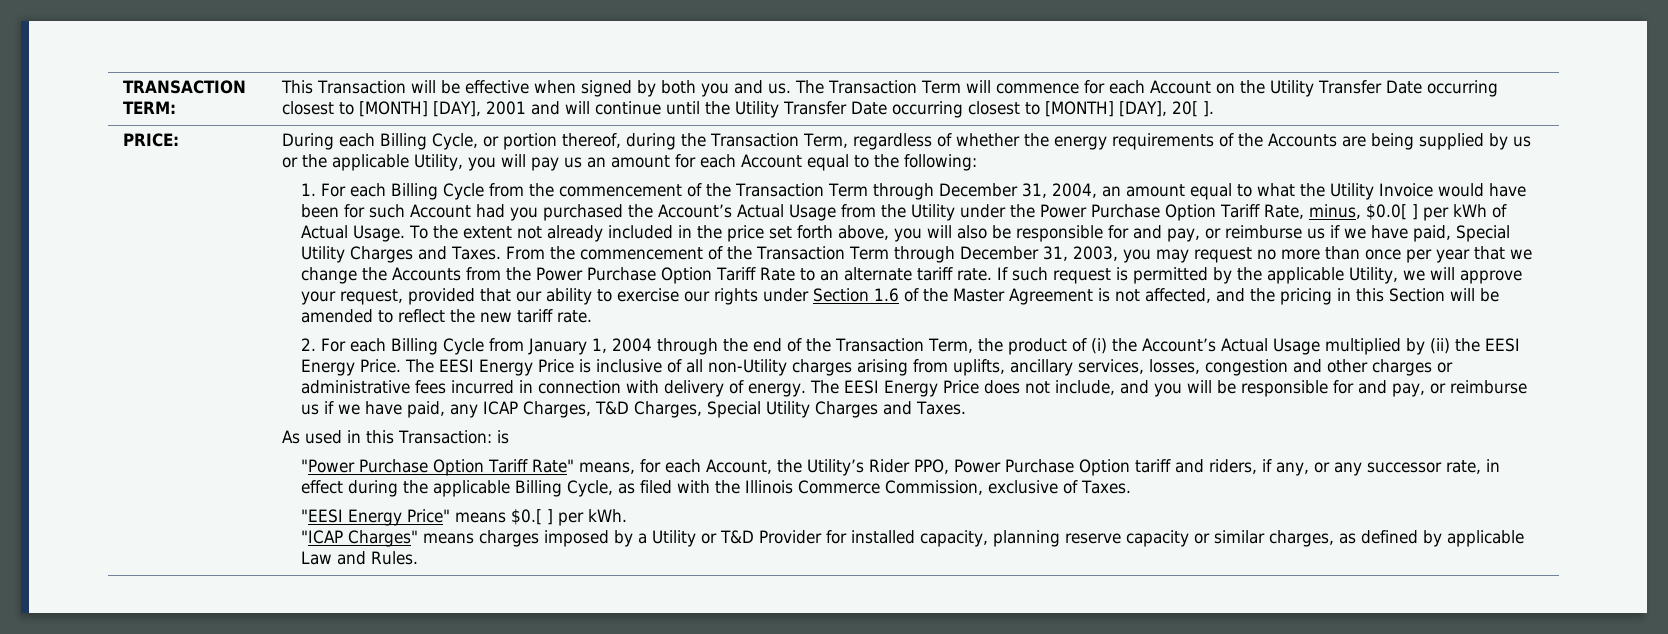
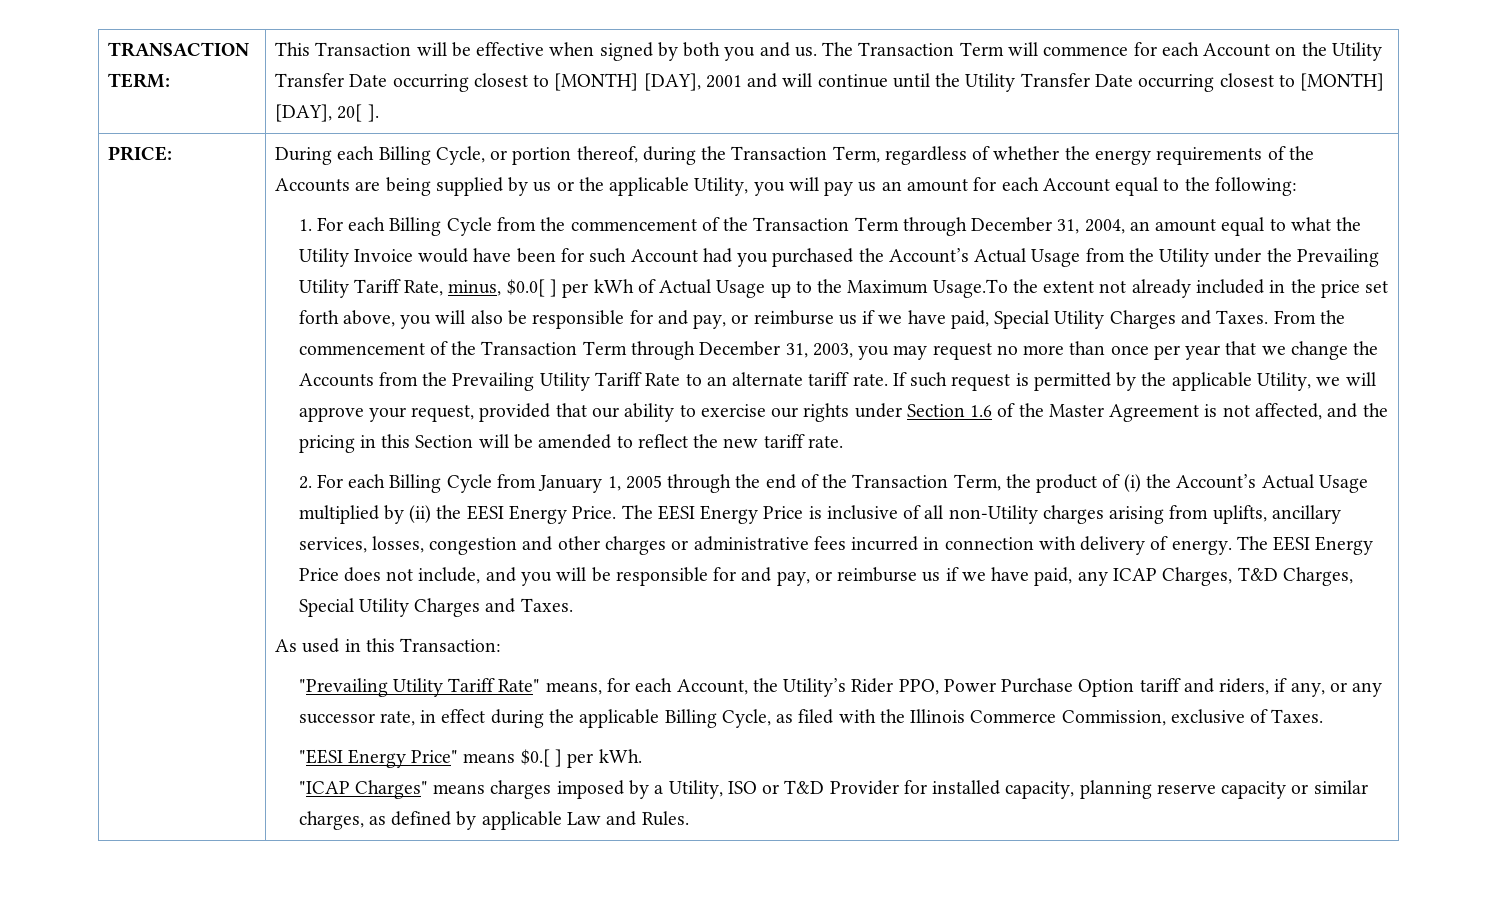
- 1. For each Billing Cycle from the commencement of the Transaction Term through December 31, 2004, an amount equal to what the Utility Invoice would have been for such Account had you purchased the Account’s Actual Usage from the Utility under the Power Purchase Option Tariff Rate, minus, $0.0[ ] per kWh of Actual Usage. To the extent not already included in the price set forth above, you will also be responsible for and pay, or reimburse us if we have paid, Special Utility Charges and Taxes.
+ 1. For each Billing Cycle from the commencement of the Transaction Term through December 31, 2004, an amount equal to what the Utility Invoice would have been for such Account had you purchased the Account’s Actual Usage from the Utility under the Prevailing Utility Tariff Rate, minus, $0.0[ ] per kWh of Actual Usage up to the Maximum Usage.To the extent not already included in the price set forth above, you will also be responsible for and pay, or reimburse us if we have paid, Special Utility Charges and Taxes.
- From the commencement of the Transaction Term through December 31, 2003, you may request no more than once per year that we change the Accounts from the Power Purchase Option Tariff Rate to an alternate tariff rate.
+ From the commencement of the Transaction Term through December 31, 2003, you may request no more than once per year that we change the Accounts from the Prevailing Utility Tariff Rate to an alternate tariff rate.
- 2. For each Billing Cycle from January 1, 2004 through the end of the Transaction Term, the product of (i) the Account’s Actual Usage multiplied by (ii) the EESI Energy Price.
+ 2. For each Billing Cycle from January 1, 2005 through the end of the Transaction Term, the product of (i) the Account’s Actual Usage multiplied by (ii) the EESI Energy Price.
- As used in this Transaction: is
- "Power Purchase Option Tariff Rate" means, for each Account, the Utility’s Rider PPO, Power Purchase Option tariff and riders, if any, or any successor rate, in effect during the applicable Billing Cycle, as filed with the Illinois Commerce Commission, exclusive of Taxes.
+ As used in this Transaction:
+ "Prevailing Utility Tariff Rate" means, for each Account, the Utility’s Rider PPO, Power Purchase Option tariff and riders, if any, or any successor rate, in effect during the applicable Billing Cycle, as filed with the Illinois Commerce Commission, exclusive of Taxes.
- "ICAP Charges" means charges imposed by a Utility or T&D Provider for installed capacity, planning reserve capacity or similar charges, as defined by applicable Law and Rules.
+ "ICAP Charges" means charges imposed by a Utility, ISO or T&D Provider for installed capacity, planning reserve capacity or similar charges, as defined by applicable Law and Rules.

